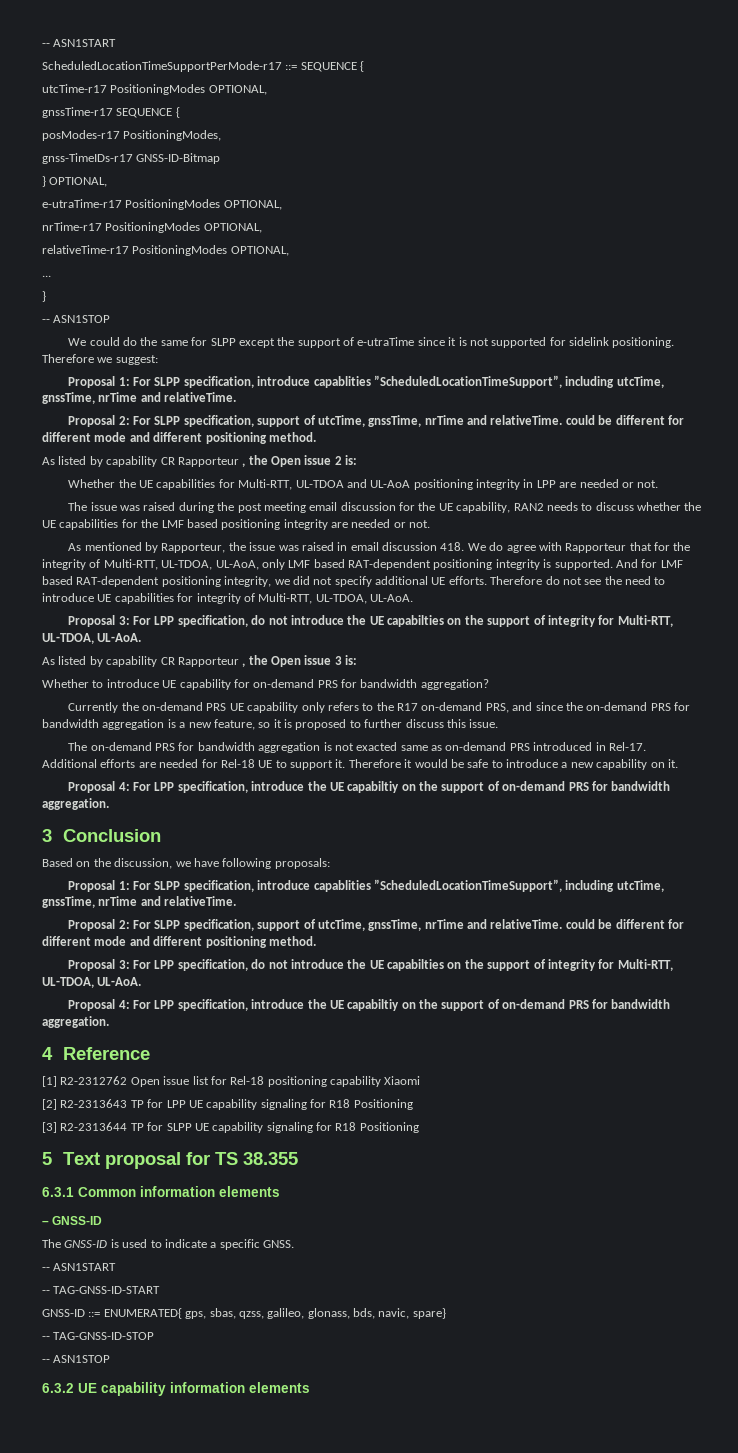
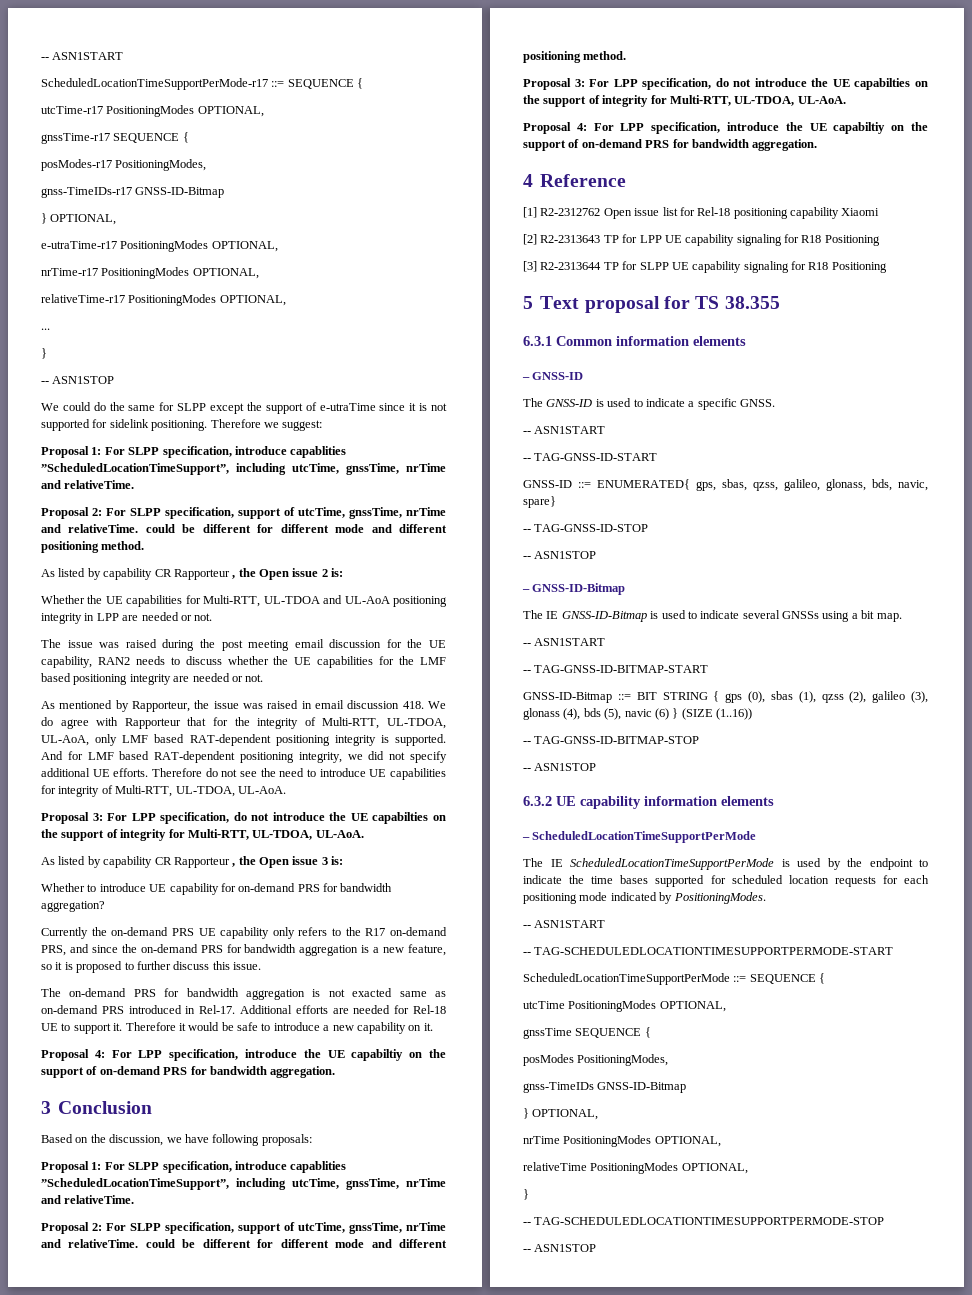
+ – GNSS-ID-Bitmap
+ The IE GNSS-ID-Bitmap is used to indicate several GNSSs using a bit map.
+ -- ASN1START
+ -- TAG-GNSS-ID-BITMAP-START
+ GNSS-ID-Bitmap ::= BIT STRING { gps (0), sbas (1), qzss (2), galileo (3), glonass (4), bds (5), navic (6) } (SIZE (1..16))
+ -- TAG-GNSS-ID-BITMAP-STOP
+ -- ASN1STOP
+ – ScheduledLocationTimeSupportPerMode
+ The IE ScheduledLocationTimeSupportPerMode is used by the endpoint to indicate the time bases supported for scheduled location requests for each positioning mode indicated by PositioningModes.
+ -- ASN1START
+ -- TAG-SCHEDULEDLOCATIONTIMESUPPORTPERMODE-START
+ ScheduledLocationTimeSupportPerMode ::= SEQUENCE {
+ utcTime PositioningModes OPTIONAL,
+ gnssTime SEQUENCE {
+ posModes PositioningModes,
+ gnss-TimeIDs GNSS-ID-Bitmap
+ } OPTIONAL,
+ nrTime PositioningModes OPTIONAL,
+ relativeTime PositioningModes OPTIONAL,
+ }
+ -- TAG-SCHEDULEDLOCATIONTIMESUPPORTPERMODE-STOP
+ -- ASN1STOP

